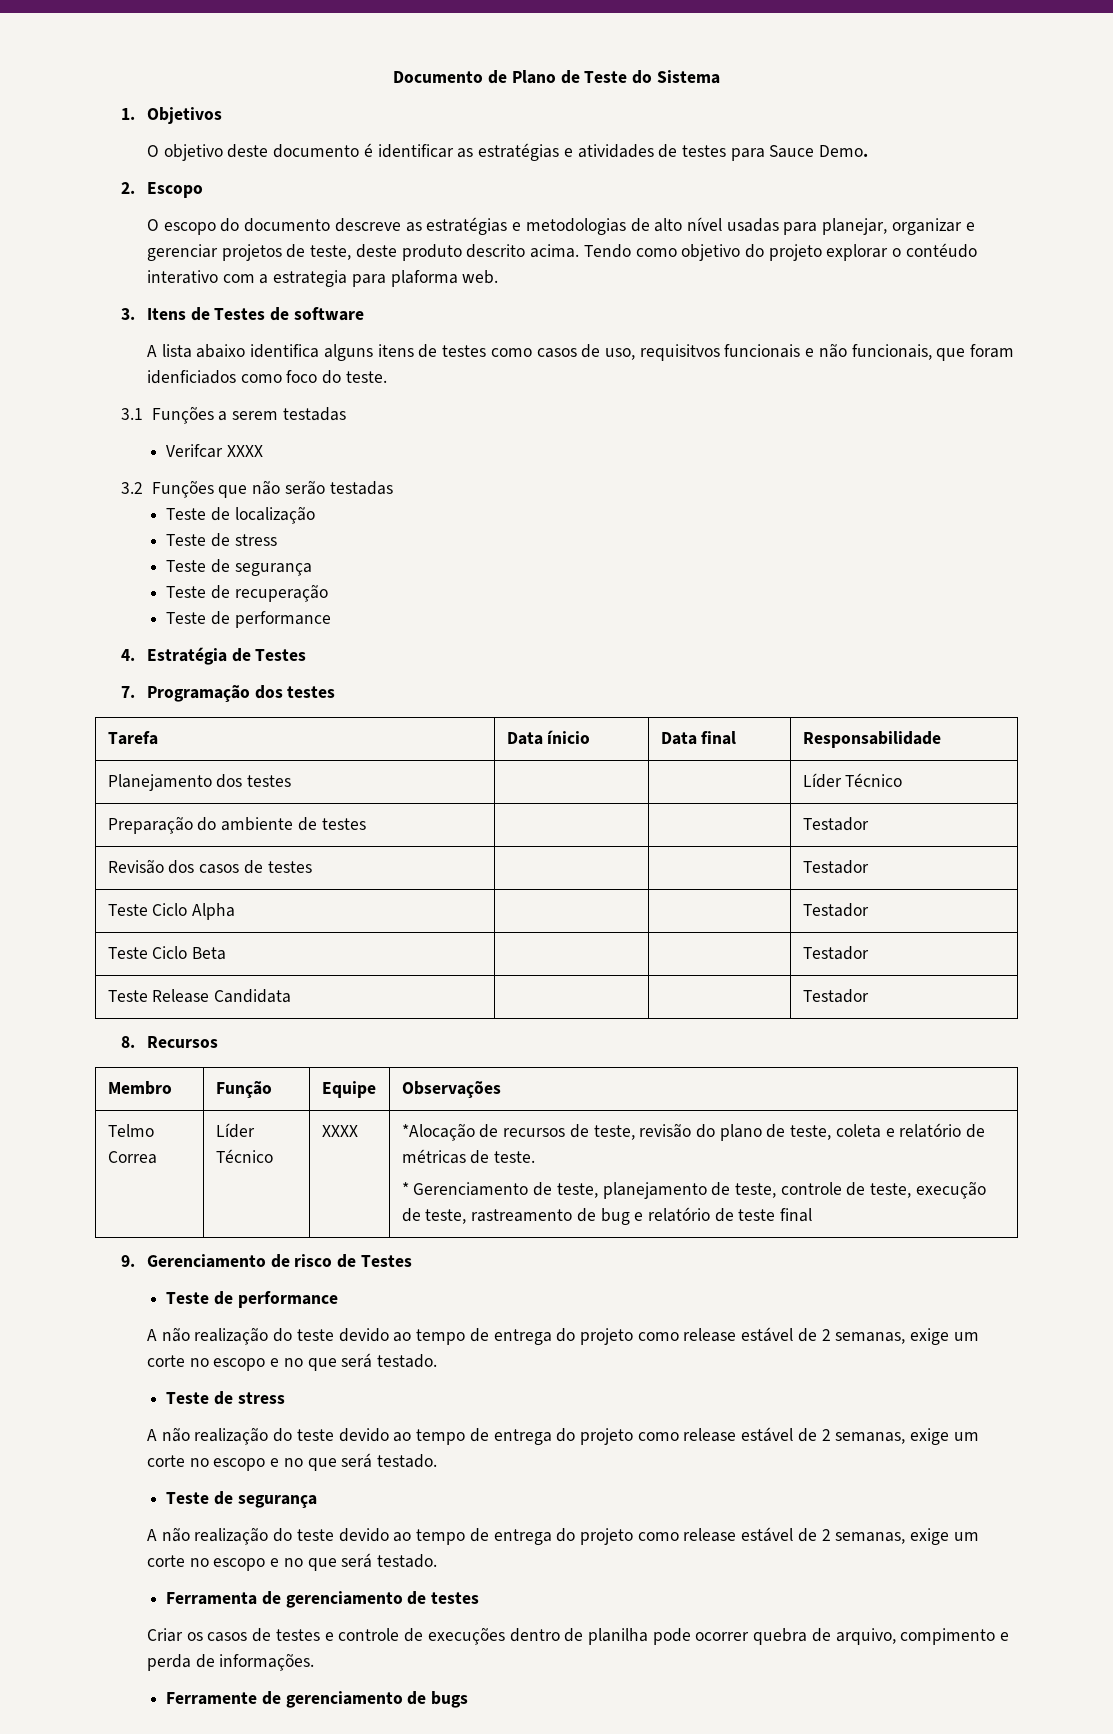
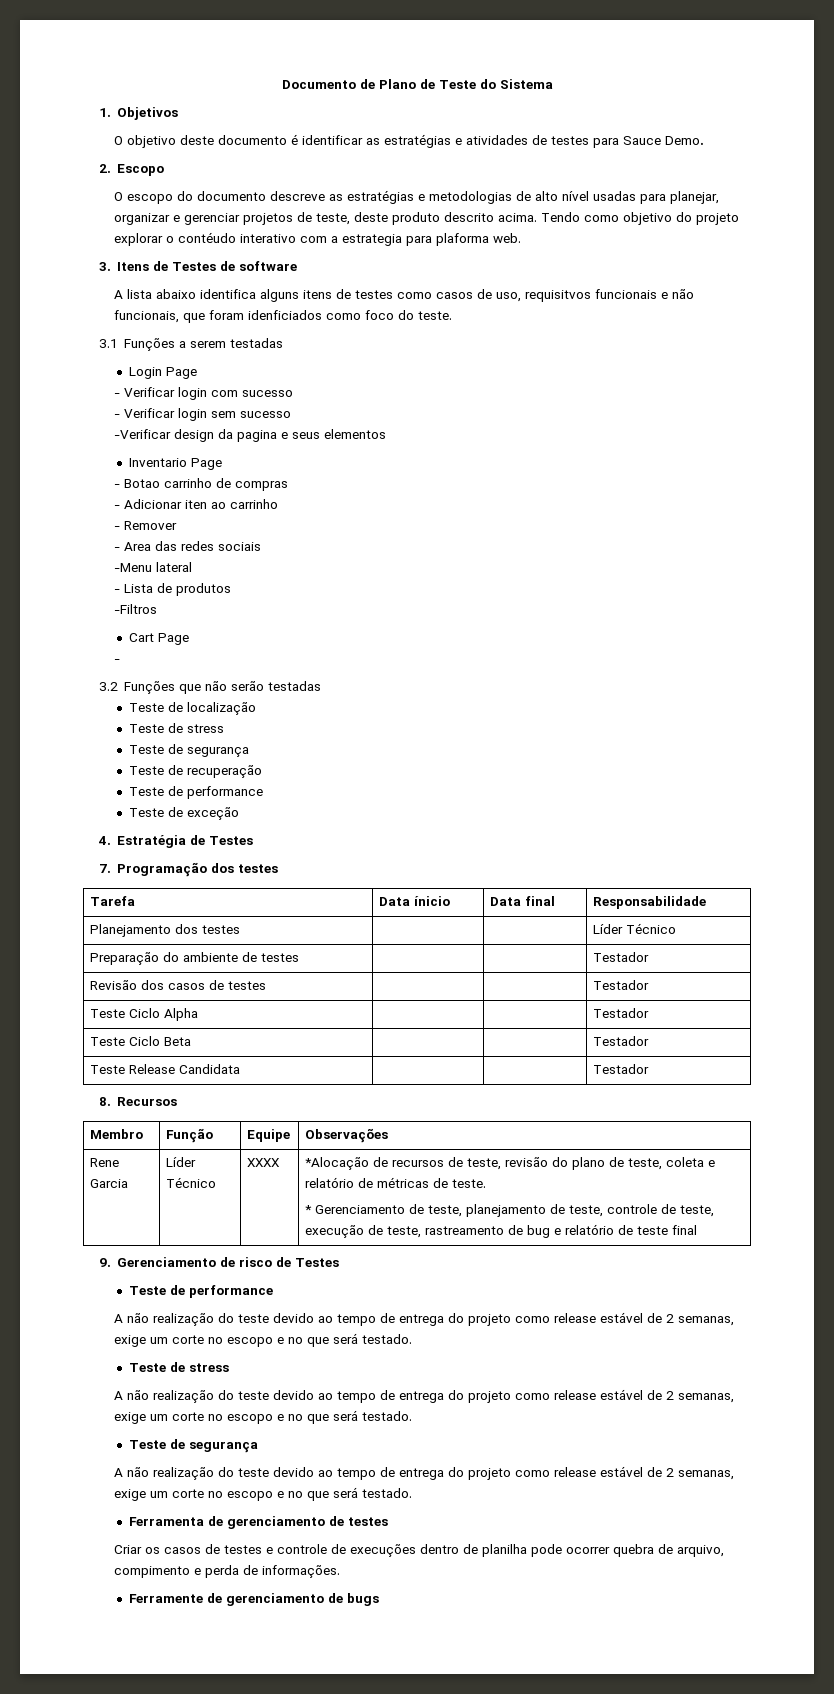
- Verifcar XXXX
+ Login Page
+ - Verificar login com sucesso
+ - Verificar login sem sucesso
+ -Verificar design da pagina e seus elementos
+ Inventario Page
+ - Botao carrinho de compras
+ - Adicionar iten ao carrinho
+ - Remover
+ - Area das redes sociais
+ -Menu lateral
+ - Lista de produtos
+ -Filtros
+ Cart Page
+ -
+ Teste de exceção
- Telmo Correa
+ Rene Garcia

